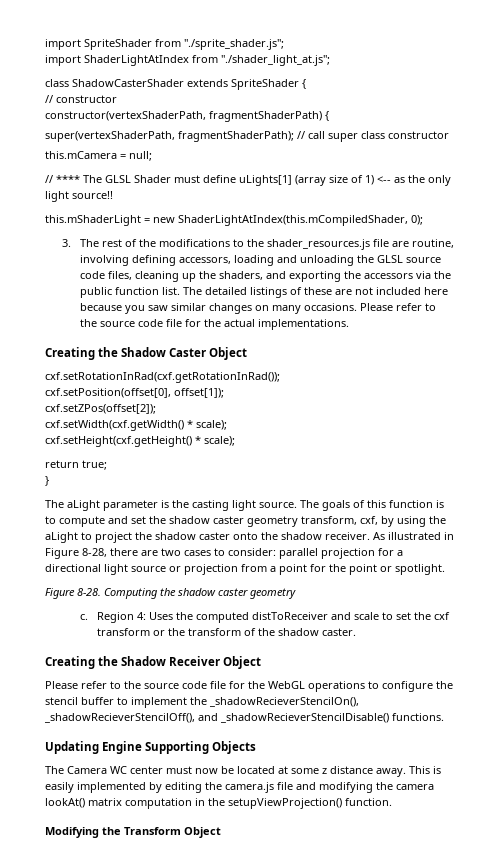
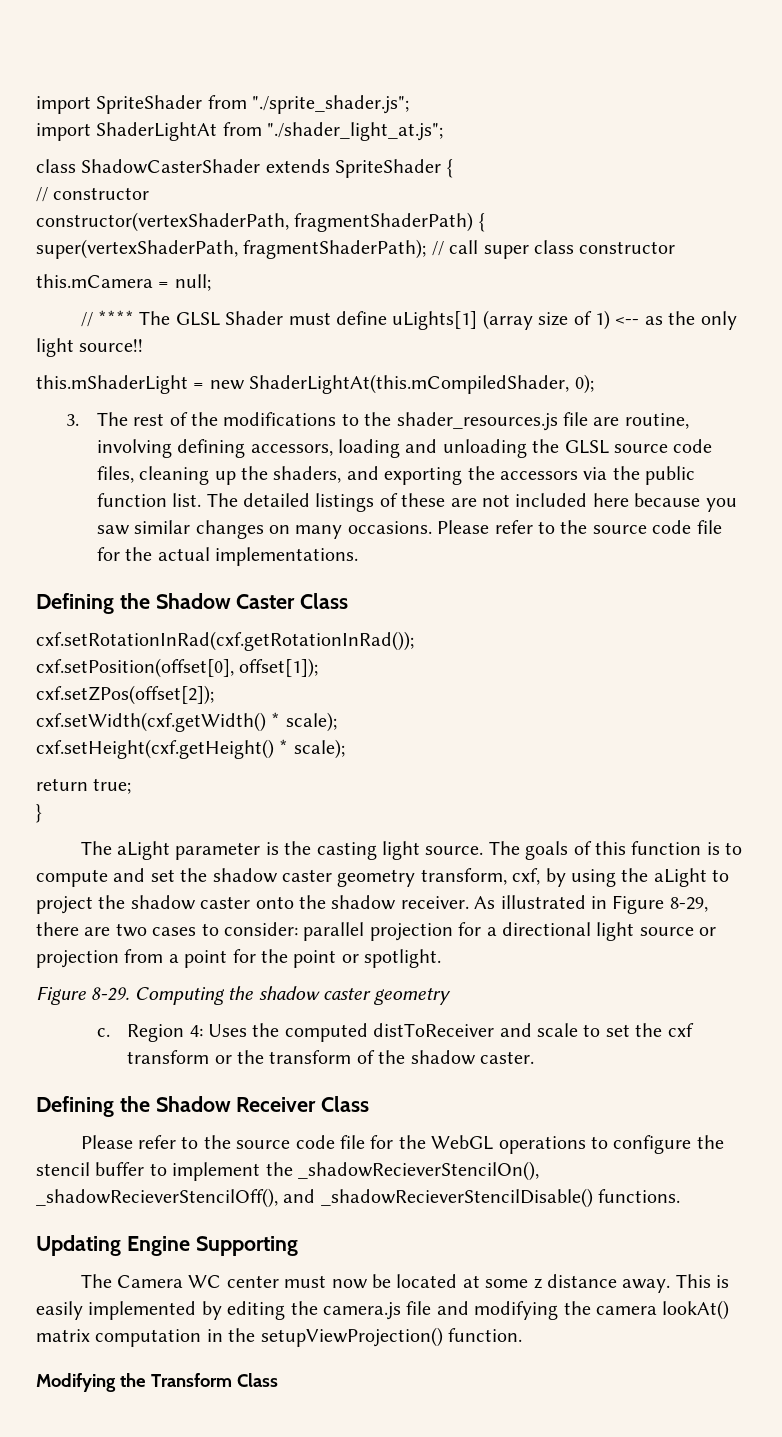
- import ShaderLightAtIndex from "./shader_light_at.js";
+ import ShaderLightAt from "./shader_light_at.js";
- this.mShaderLight = new ShaderLightAtIndex(this.mCompiledShader, 0);
+ this.mShaderLight = new ShaderLightAt(this.mCompiledShader, 0);
- Creating the Shadow Caster Object
+ Defining the Shadow Caster Class
- As illustrated in Figure 8-28, there are two cases to consider: parallel projection for a directional light source or projection from a point for the point or spotlight.
+ As illustrated in Figure 8-29, there are two cases to consider: parallel projection for a directional light source or projection from a point for the point or spotlight.
- Figure 8-28.
+ Figure 8-29.
- Creating the Shadow Receiver Object
+ Defining the Shadow Receiver Class
- Updating Engine Supporting Objects
+ Updating Engine Supporting
- Modifying the Transform Object
+ Modifying the Transform Class

